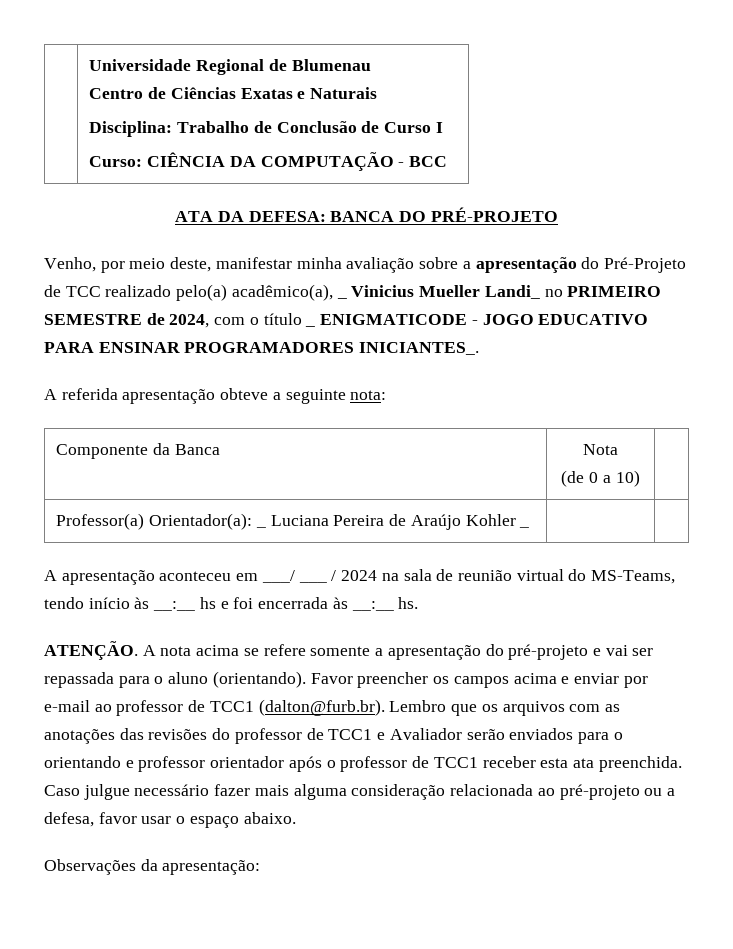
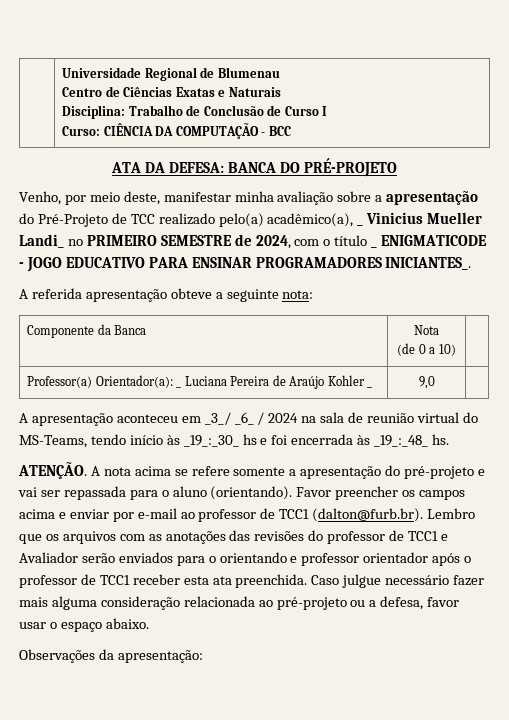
- Professor(a) Orientador(a): _ Luciana Pereira de Araújo Kohler _ | |
+ Professor(a) Orientador(a): _ Luciana Pereira de Araújo Kohler _ | 9,0 |
- A apresentação aconteceu em ___/ ___ / 2024 na sala de reunião virtual do MS-Teams, tendo início às __:__ hs e foi encerrada às __:__ hs.
+ A apresentação aconteceu em _3_/ _6_ / 2024 na sala de reunião virtual do MS-Teams, tendo início às _19_:_30_ hs e foi encerrada às _19_:_48_ hs.

